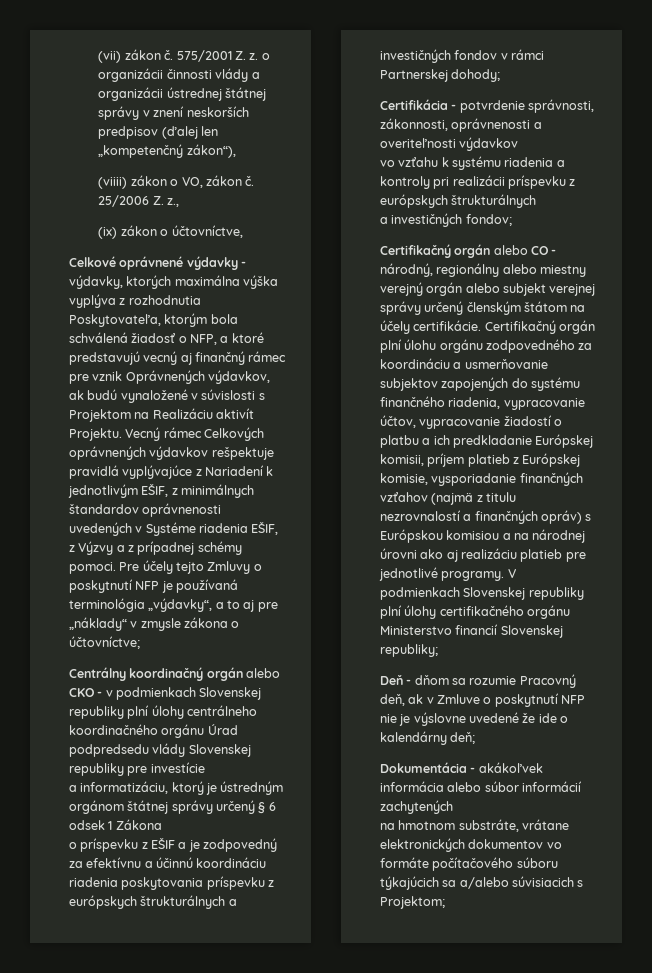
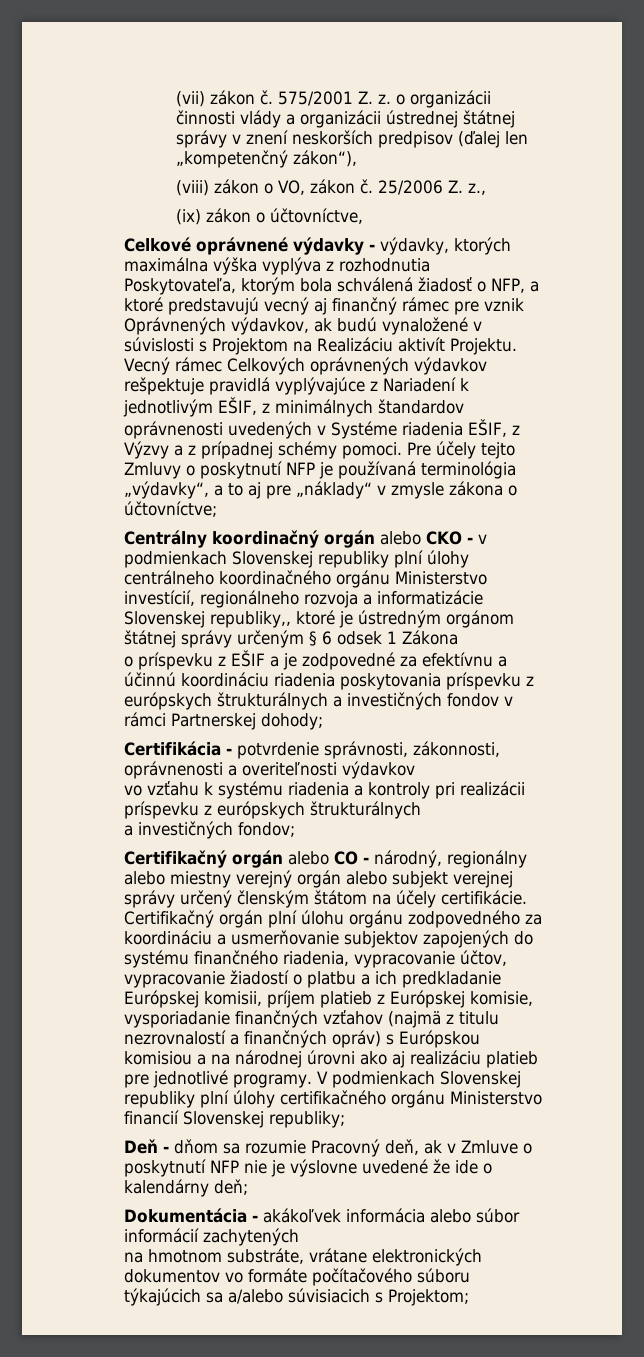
- (viiii) zákon o VO, zákon č.
+ (viii) zákon o VO, zákon č.
- Centrálny koordinačný orgán alebo CKO - v podmienkach Slovenskej republiky plní úlohy centrálneho koordinačného orgánu Úrad podpredsedu vlády Slovenskej republiky pre investície
- a informatizáciu, ktorý je ústredným orgánom štátnej správy určený § 6 odsek 1 Zákona
+ Centrálny koordinačný orgán alebo CKO - v podmienkach Slovenskej republiky plní úlohy centrálneho koordinačného orgánu Ministerstvo investícií, regionálneho rozvoja a informatizácie Slovenskej republiky,, ktoré je ústredným orgánom štátnej správy určeným § 6 odsek 1 Zákona
- o príspevku z EŠIF a je zodpovedný za efektívnu a účinnú koordináciu riadenia poskytovania príspevku z európskych štrukturálnych a investičných fondov v rámci Partnerskej dohody;
+ o príspevku z EŠIF a je zodpovedné za efektívnu a účinnú koordináciu riadenia poskytovania príspevku z európskych štrukturálnych a investičných fondov v rámci Partnerskej dohody;

